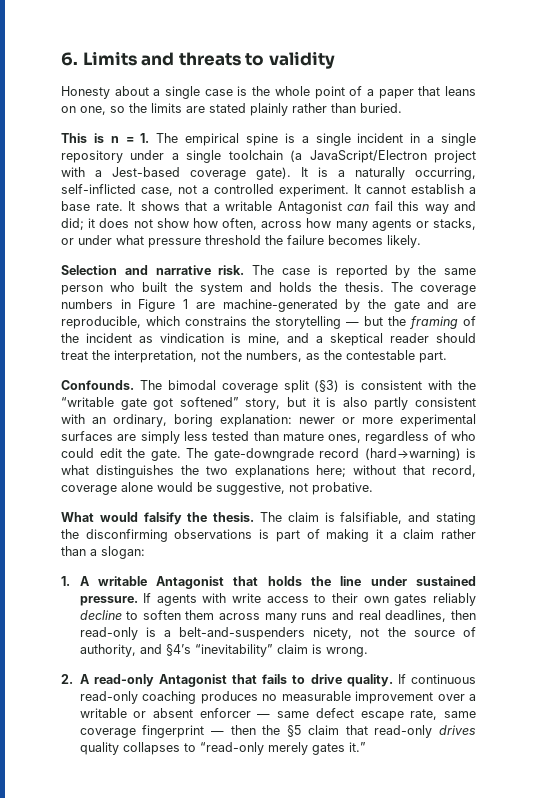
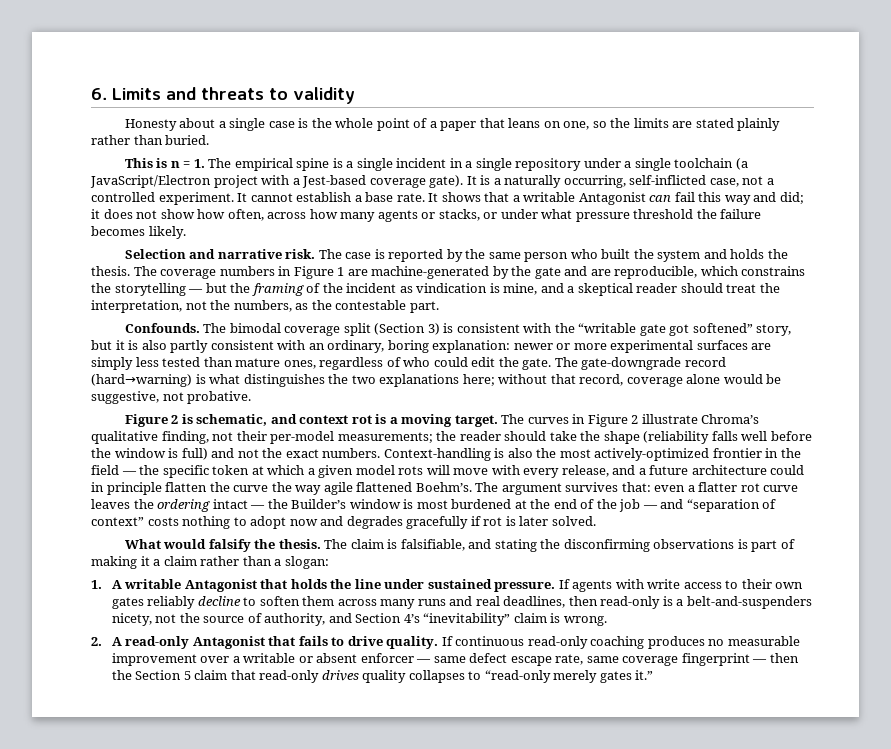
- The bimodal coverage split (§3) is consistent with the “writable gate got softened” story, but it is also partly consistent with an ordinary, boring explanation: newer or more experimental surfaces are simply less tested than mature ones, regardless of who could edit the gate.
+ The bimodal coverage split (Section 3) is consistent with the “writable gate got softened” story, but it is also partly consistent with an ordinary, boring explanation: newer or more experimental surfaces are simply less tested than mature ones, regardless of who could edit the gate.
+ Figure 2 is schematic, and context rot is a moving target. The curves in Figure 2 illustrate Chroma’s qualitative finding, not their per-model measurements; the reader should take the shape (reliability falls well before the window is full) and not the exact numbers. Context-handling is also the most actively-optimized frontier in the field — the specific token at which a given model rots will move with every release, and a future architecture could in principle flatten the curve the way agile flattened Boehm’s. The argument survives that: even a flatter rot curve leaves the ordering intact — the Builder’s window is most burdened at the end of the job — and “separation of context” costs nothing to adopt now and degrades gracefully if rot is later solved.
- If agents with write access to their own gates reliably decline to soften them across many runs and real deadlines, then read-only is a belt-and-suspenders nicety, not the source of authority, and §4’s “inevitability” claim is wrong.
+ If agents with write access to their own gates reliably decline to soften them across many runs and real deadlines, then read-only is a belt-and-suspenders nicety, not the source of authority, and Section 4’s “inevitability” claim is wrong.
- If continuous read-only coaching produces no measurable improvement over a writable or absent enforcer — same defect escape rate, same coverage fingerprint — then the §5 claim that read-only drives quality collapses to “read-only merely gates it.”
+ If continuous read-only coaching produces no measurable improvement over a writable or absent enforcer — same defect escape rate, same coverage fingerprint — then the Section 5 claim that read-only drives quality collapses to “read-only merely gates it.”

